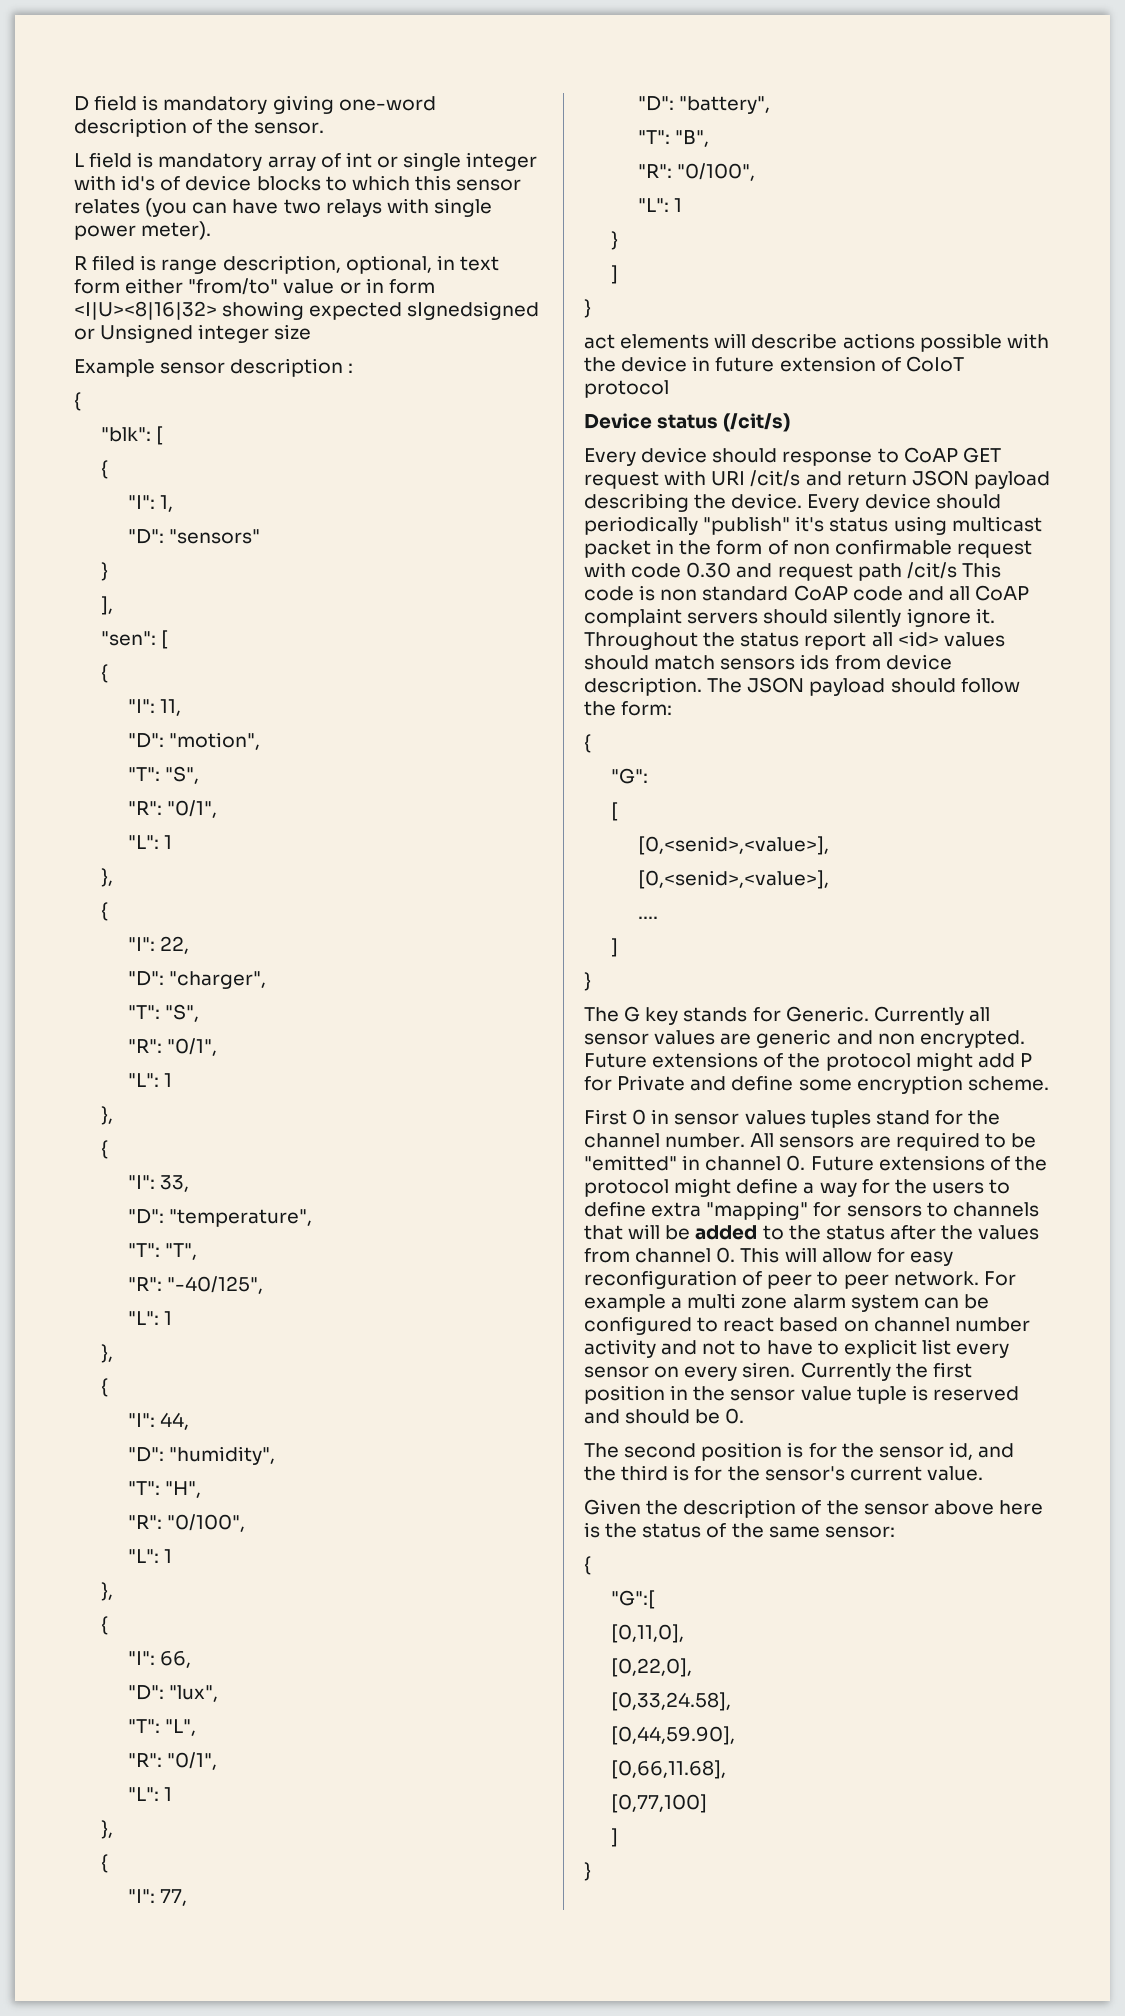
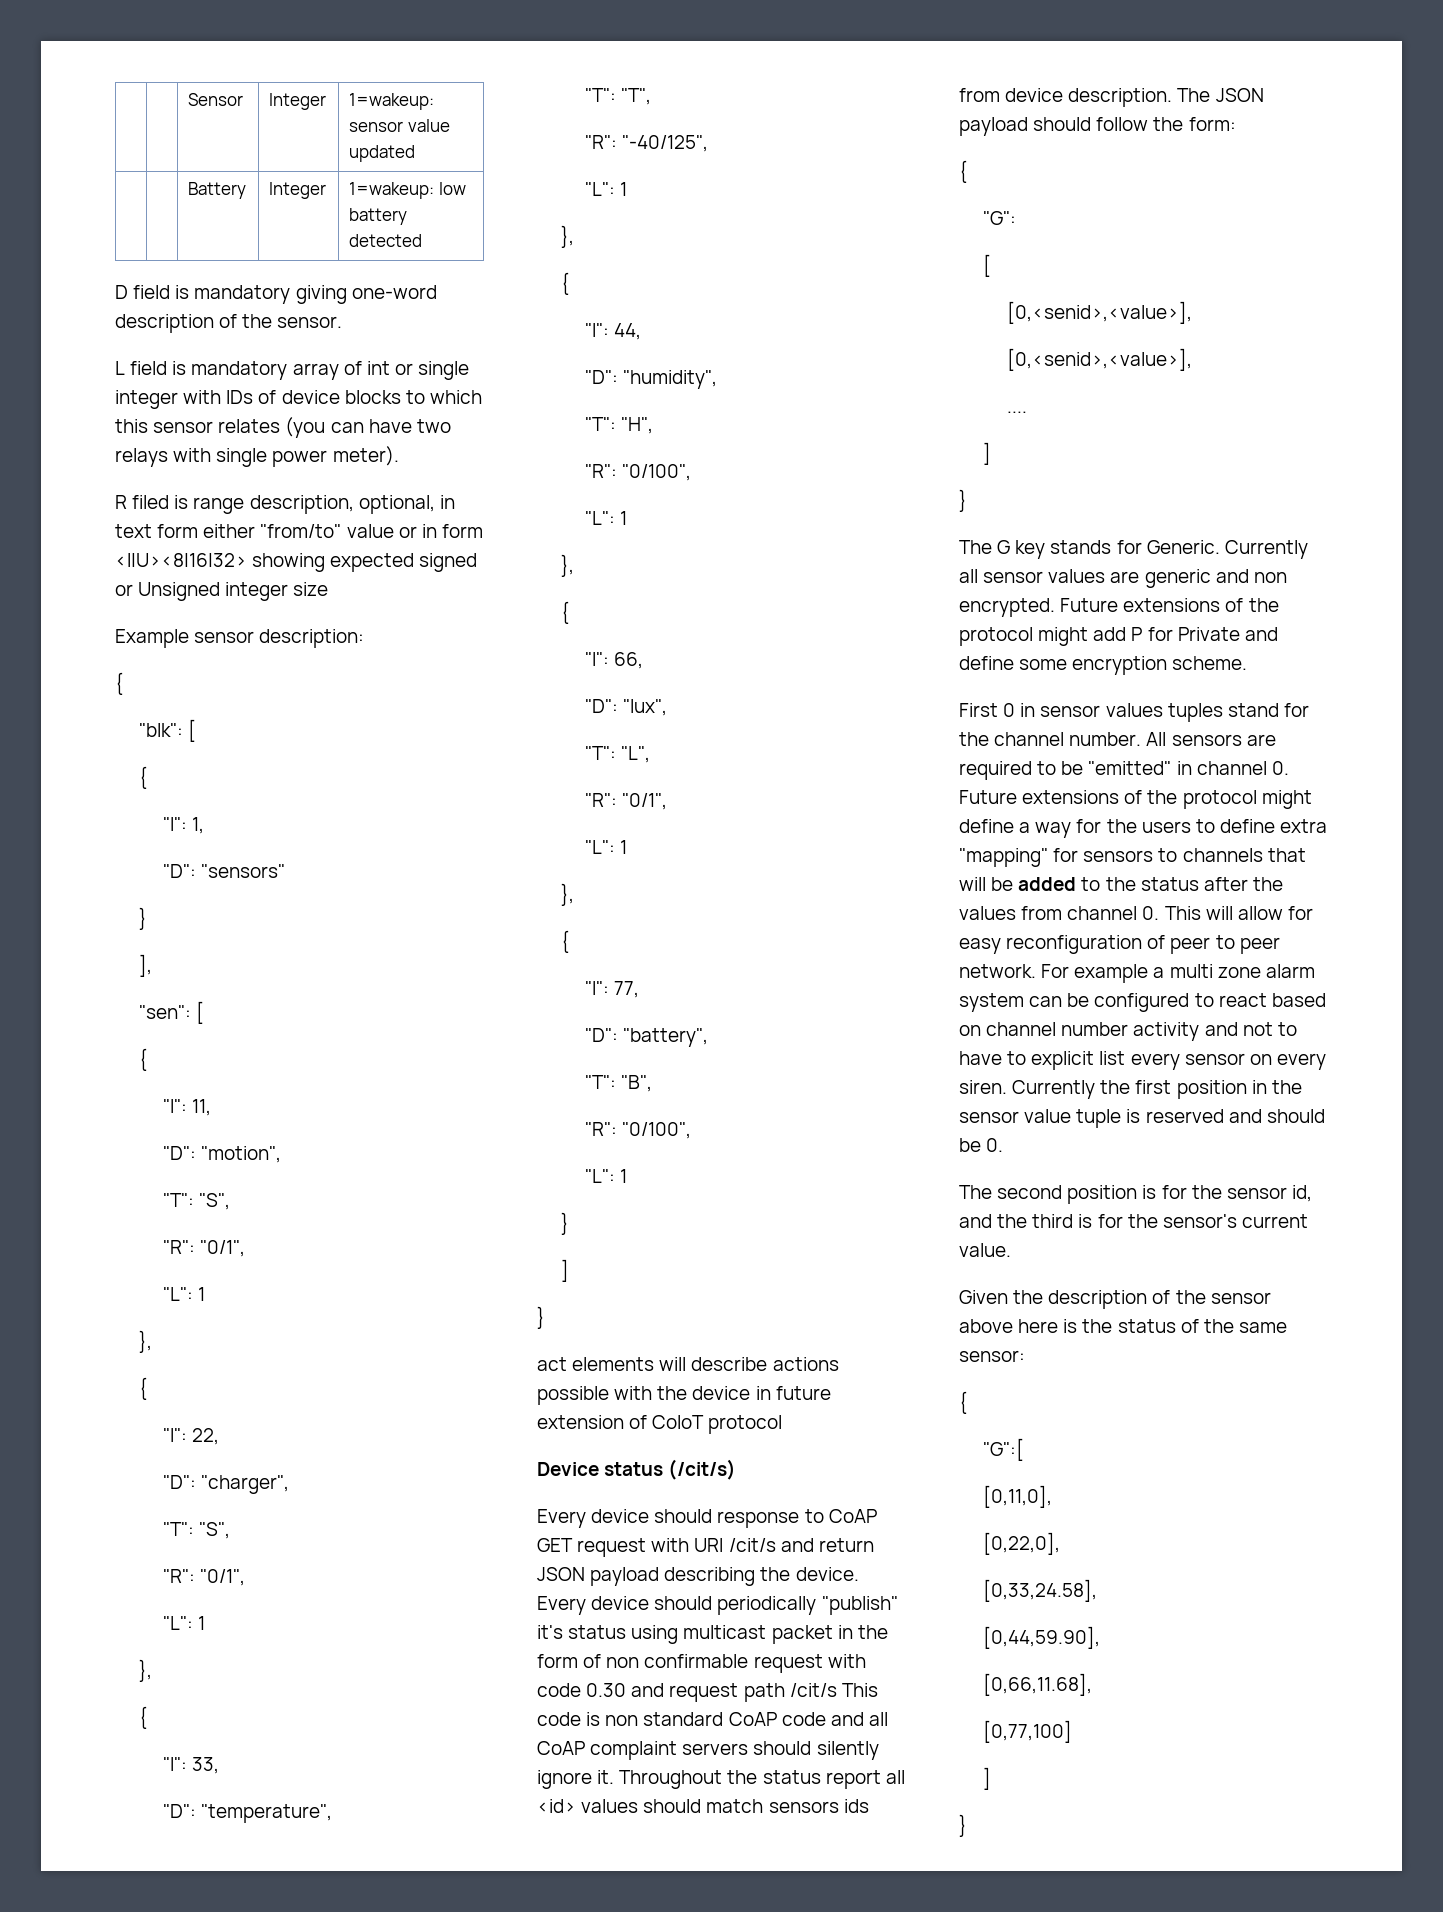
+ | | Sensor | Integer | 1=wakeup: sensor value updated
+ | | Battery | Integer | 1=wakeup: low battery detected
- L field is mandatory array of int or single integer with id's of device blocks to which this sensor relates (you can have two relays with single power meter).
+ L field is mandatory array of int or single integer with IDs of device blocks to which this sensor relates (you can have two relays with single power meter).
- R filed is range description, optional, in text form either "from/to" value or in form <I|U><8|16|32> showing expected sIgnedsigned or Unsigned integer size
+ R filed is range description, optional, in text form either "from/to" value or in form <I|U><8|16|32> showing expected signed or Unsigned integer size
- Example sensor description :
+ Example sensor description:

